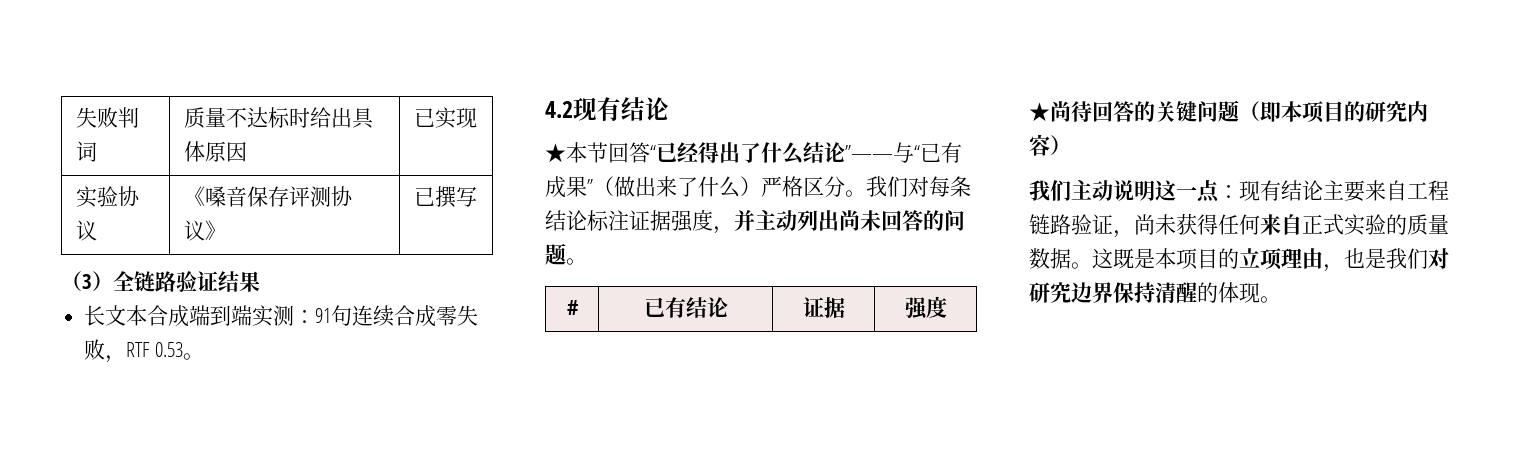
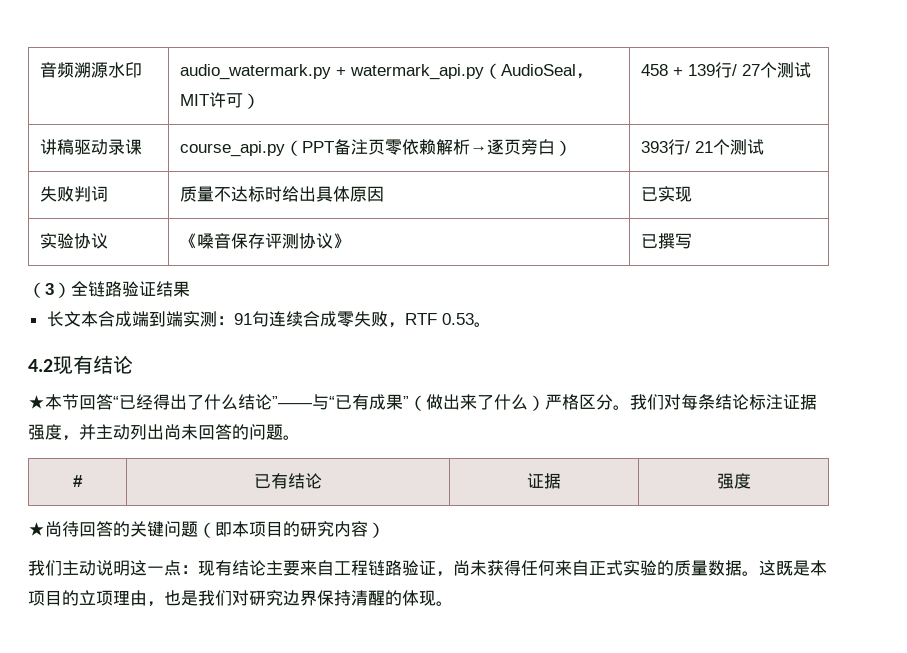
+ 音频溯源水印 | audio_watermark.py + watermark_api.py（AudioSeal，MIT许可） | 458 + 139行/ 27个测试
+ 讲稿驱动录课 | course_api.py（PPT备注页零依赖解析→逐页旁白） | 393行/ 21个测试

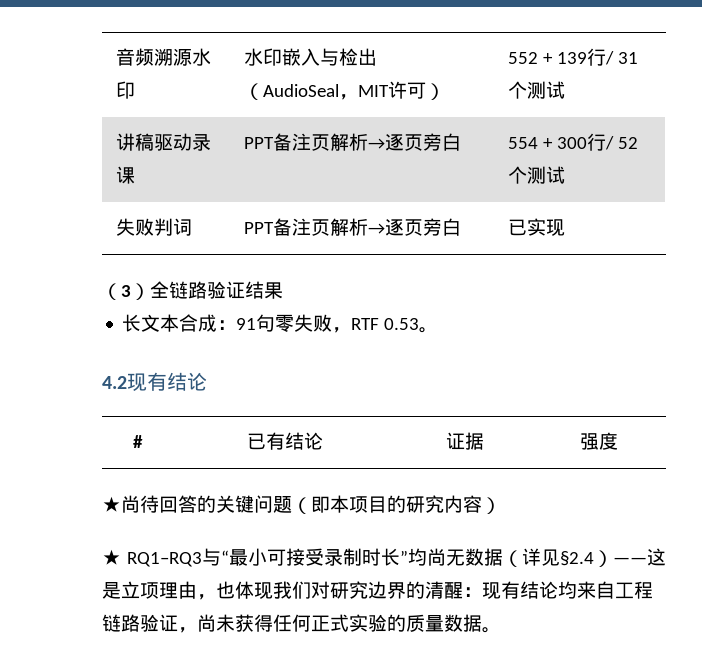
- 音频溯源水印 | audio_watermark.py + watermark_api.py（AudioSeal，MIT许可） | 458 + 139行/ 27个测试
+ 音频溯源水印 | 水印嵌入与检出（AudioSeal，MIT许可） | 552 + 139行/ 31个测试
- 讲稿驱动录课 | course_api.py（PPT备注页零依赖解析→逐页旁白） | 393行/ 21个测试
- 失败判词 | 质量不达标时给出具体原因 | 已实现
- 实验协议 | 《嗓音保存评测协议》 | 已撰写
+ 讲稿驱动录课 | PPT备注页解析→逐页旁白 | 554 + 300行/ 52个测试
+ 失败判词 | PPT备注页解析→逐页旁白 | 已实现
- 长文本合成端到端实测：91句连续合成零失败，RTF 0.53。
+ 长文本合成：91句零失败，RTF 0.53。
- ★本节回答“已经得出了什么结论”——与“已有成果”（做出来了什么）严格区分。我们对每条结论标注证据强度，并主动列出尚未回答的问题。
- 我们主动说明这一点：现有结论主要来自工程链路验证，尚未获得任何来自正式实验的质量数据。这既是本项目的立项理由，也是我们对研究边界保持清醒的体现。
+ ★ RQ1–RQ3与“最小可接受录制时长”均尚无数据（详见§2.4）——这是立项理由，也体现我们对研究边界的清醒：现有结论均来自工程链路验证，尚未获得任何正式实验的质量数据。

